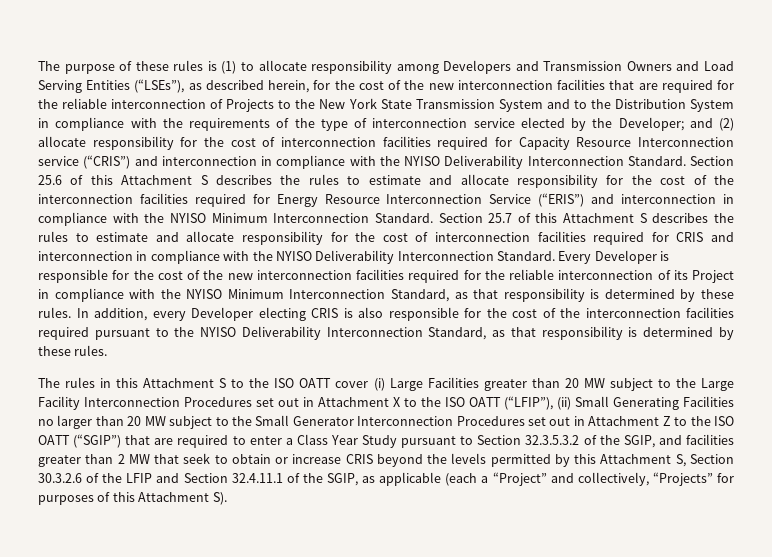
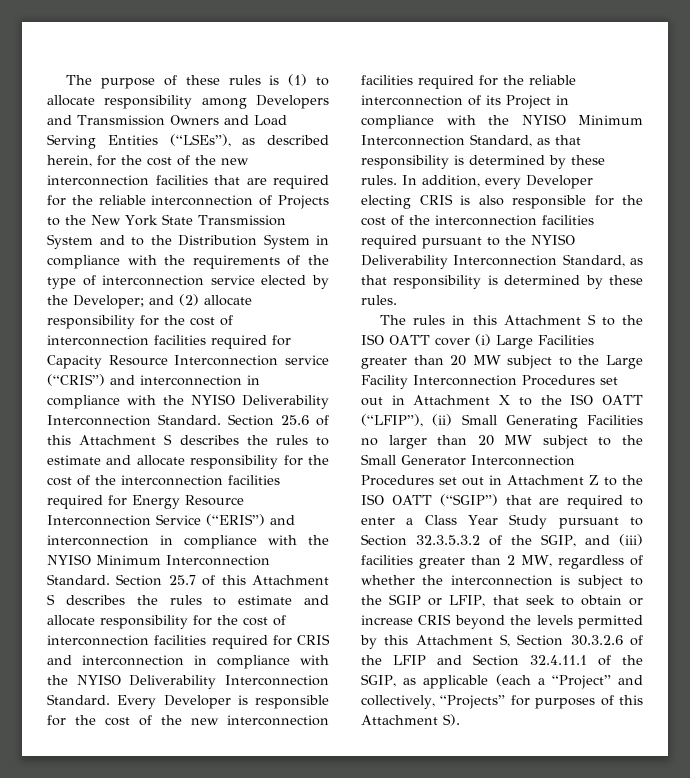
- The rules in this Attachment S to the ISO OATT cover (i) Large Facilities greater than 20 MW subject to the Large Facility Interconnection Procedures set out in Attachment X to the ISO OATT (“LFIP”), (ii) Small Generating Facilities no larger than 20 MW subject to the Small Generator Interconnection Procedures set out in Attachment Z to the ISO OATT (“SGIP”) that are required to enter a Class Year Study pursuant to Section 32.3.5.3.2 of the SGIP, and facilities greater than 2 MW that seek to obtain or increase CRIS beyond the levels permitted by this Attachment S, Section 30.3.2.6 of the LFIP and Section 32.4.11.1 of the SGIP, as applicable (each a “Project” and collectively, “Projects” for purposes of this Attachment S).
+ The rules in this Attachment S to the ISO OATT cover (i) Large Facilities greater than 20 MW subject to the Large Facility Interconnection Procedures set out in Attachment X to the ISO OATT (“LFIP”), (ii) Small Generating Facilities no larger than 20 MW subject to the Small Generator Interconnection Procedures set out in Attachment Z to the ISO OATT (“SGIP”) that are required to enter a Class Year Study pursuant to Section 32.3.5.3.2 of the SGIP, and (iii) facilities greater than 2 MW, regardless of whether the interconnection is subject to the SGIP or LFIP, that seek to obtain or increase CRIS beyond the levels permitted by this Attachment S, Section 30.3.2.6 of the LFIP and Section 32.4.11.1 of the SGIP, as applicable (each a “Project” and collectively, “Projects” for purposes of this Attachment S).

